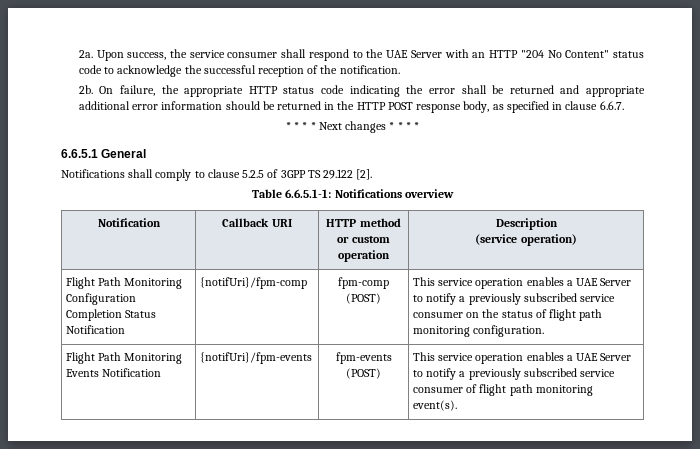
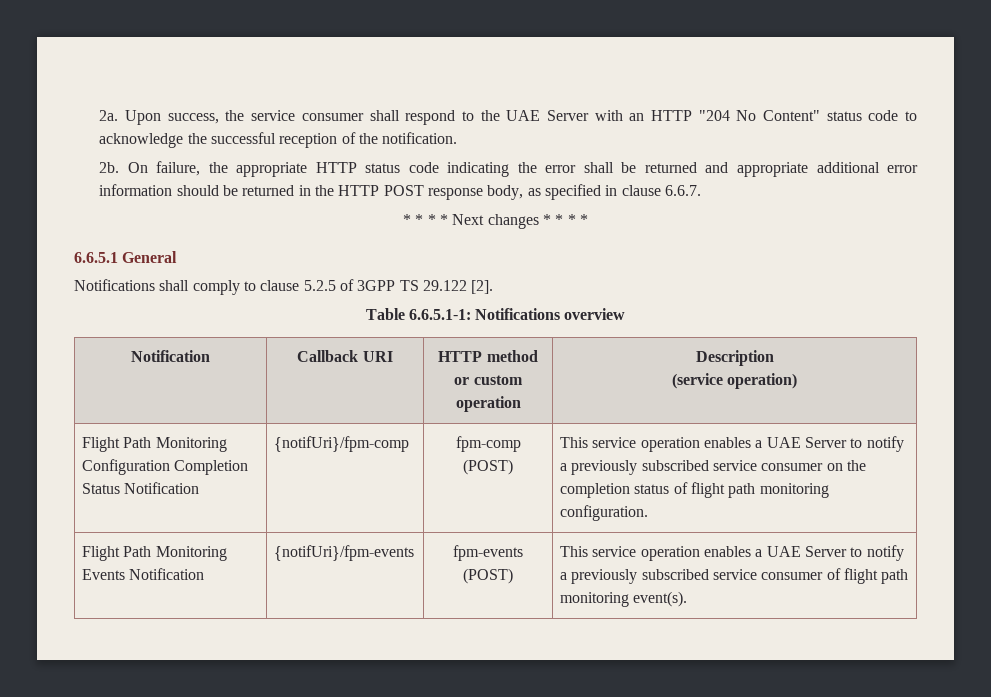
- Flight Path Monitoring Configuration Completion Status Notification | {notifUri}/fpm-comp | fpm-comp (POST) | This service operation enables a UAE Server to notify a previously subscribed service consumer on the status of flight path monitoring configuration.
+ Flight Path Monitoring Configuration Completion Status Notification | {notifUri}/fpm-comp | fpm-comp (POST) | This service operation enables a UAE Server to notify a previously subscribed service consumer on the completion status of flight path monitoring configuration.

